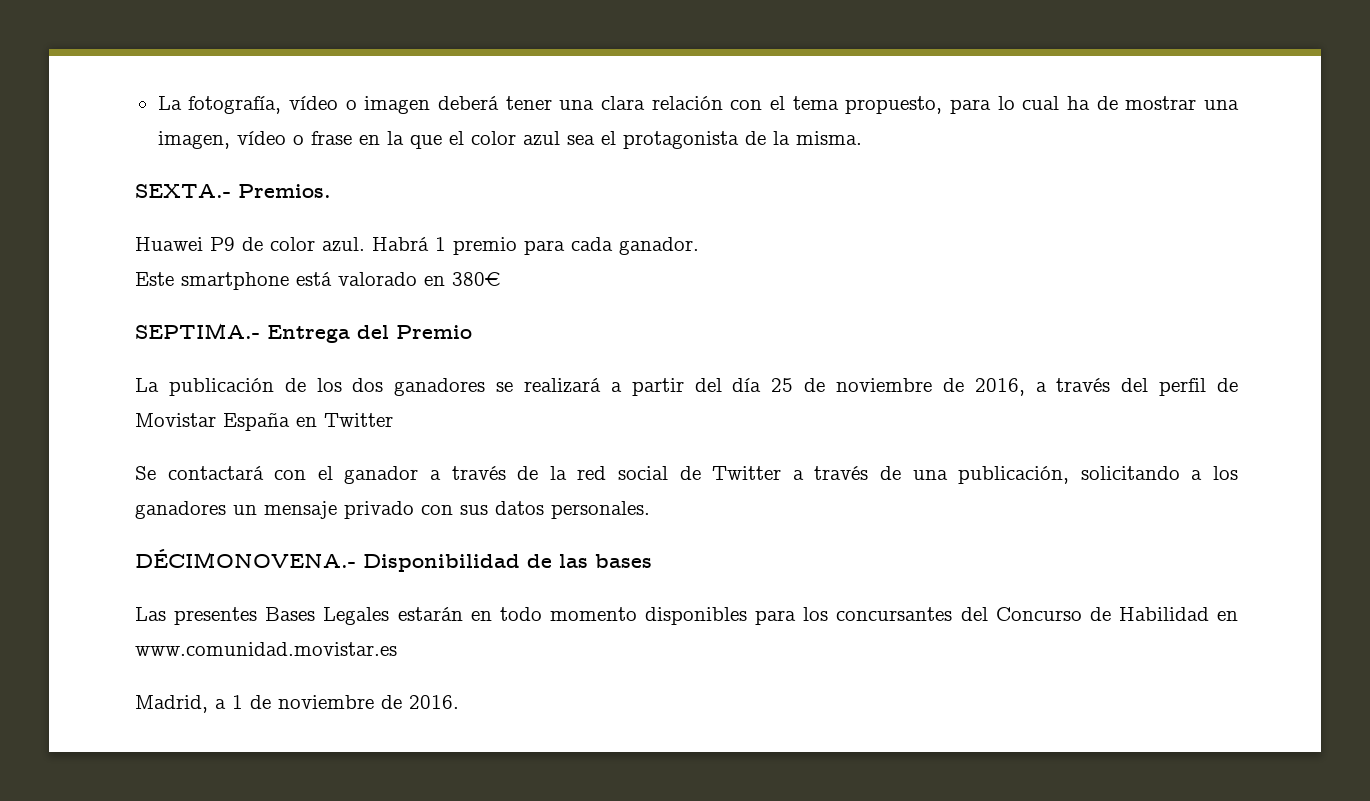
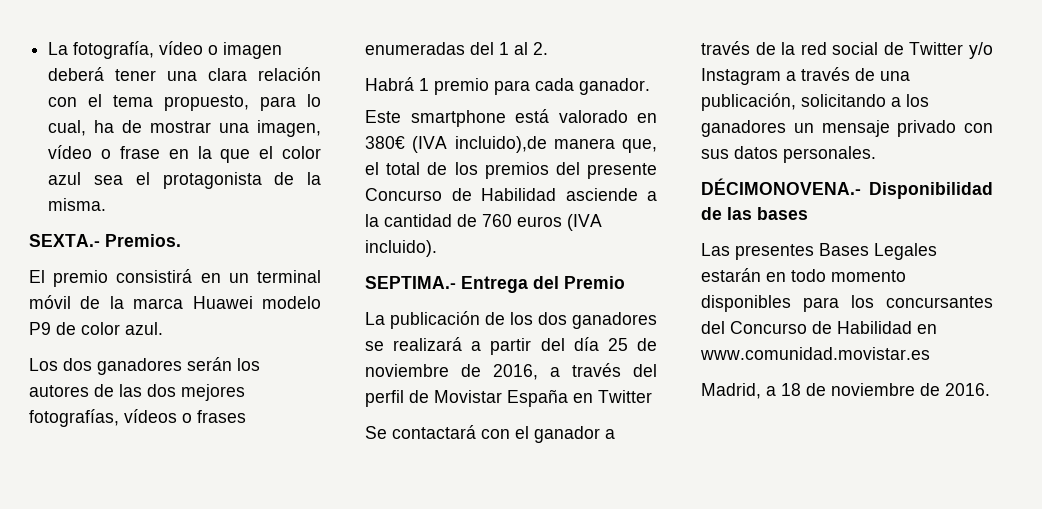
- La fotografía, vídeo o imagen deberá tener una clara relación con el tema propuesto, para lo cual ha de mostrar una imagen, vídeo o frase en la que el color azul sea el protagonista de la misma.
+ La fotografía, vídeo o imagen deberá tener una clara relación con el tema propuesto, para lo cual, ha de mostrar una imagen, vídeo o frase en la que el color azul sea el protagonista de la misma.
- Huawei P9 de color azul. Habrá 1 premio para cada ganador.
+ El premio consistirá en un terminal móvil de la marca Huawei modelo P9 de color azul.
+ Los dos ganadores serán los autores de las dos mejores fotografías, vídeos o frases enumeradas del 1 al 2.
+ Habrá 1 premio para cada ganador.
- Este smartphone está valorado en 380€
+ Este smartphone está valorado en 380€ (IVA incluido),de manera que, el total de los premios del presente Concurso de Habilidad asciende a la cantidad de 760 euros (IVA incluido).
- Se contactará con el ganador a través de la red social de Twitter a través de una publicación, solicitando a los ganadores un mensaje privado con sus datos personales.
+ Se contactará con el ganador a través de la red social de Twitter y/o Instagram a través de una publicación, solicitando a los ganadores un mensaje privado con sus datos personales.
- Madrid, a 1 de noviembre de 2016.
+ Madrid, a 18 de noviembre de 2016.

